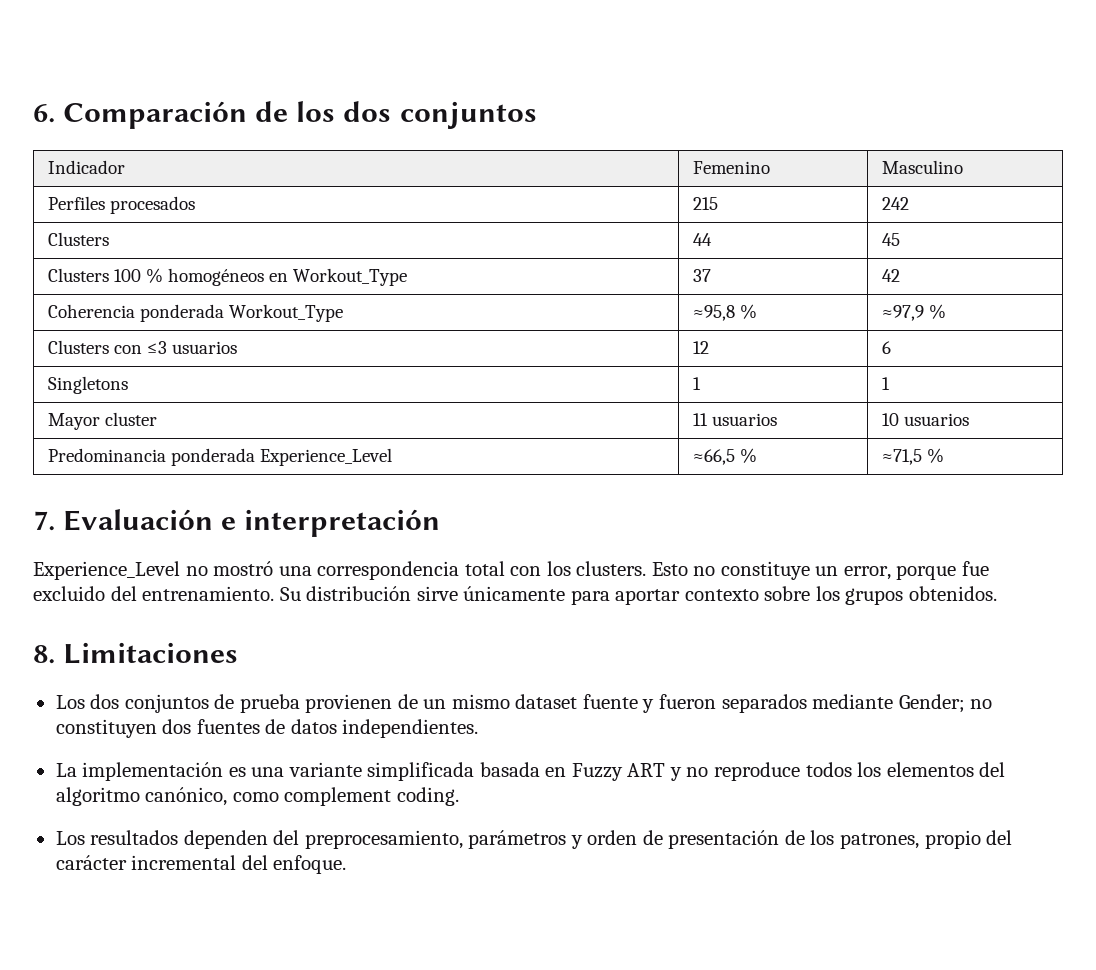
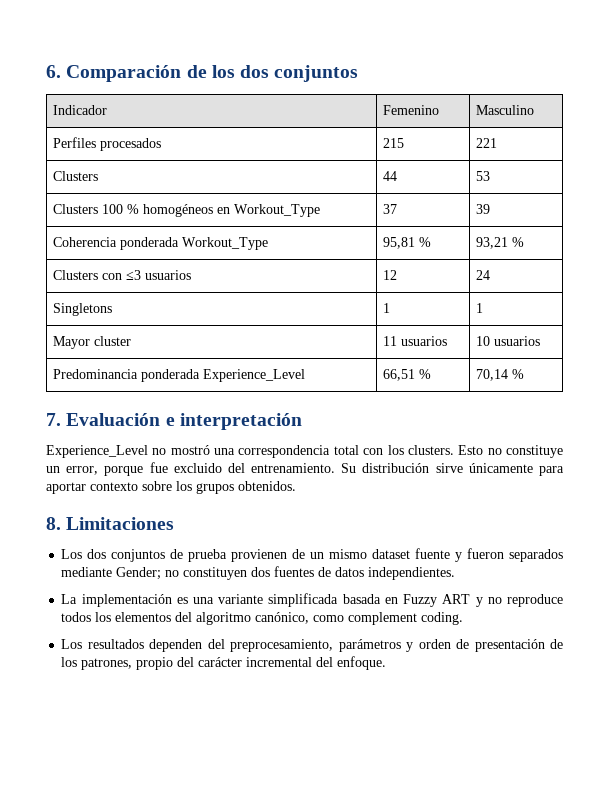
- Perfiles procesados | 215 | 242
+ Perfiles procesados | 215 | 221
- Clusters | 44 | 45
+ Clusters | 44 | 53
- Clusters 100 % homogéneos en Workout_Type | 37 | 42
+ Clusters 100 % homogéneos en Workout_Type | 37 | 39
- Coherencia ponderada Workout_Type | ≈95,8 % | ≈97,9 %
+ Coherencia ponderada Workout_Type | 95,81 % | 93,21 %
- Clusters con ≤3 usuarios | 12 | 6
+ Clusters con ≤3 usuarios | 12 | 24
- Predominancia ponderada Experience_Level | ≈66,5 % | ≈71,5 %
+ Predominancia ponderada Experience_Level | 66,51 % | 70,14 %

